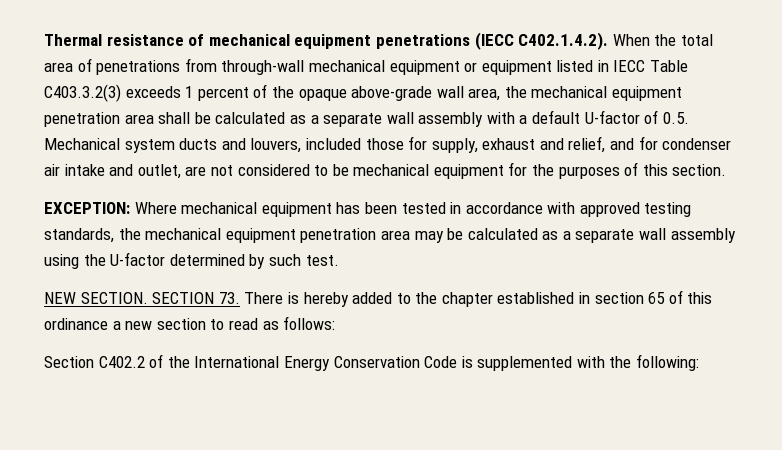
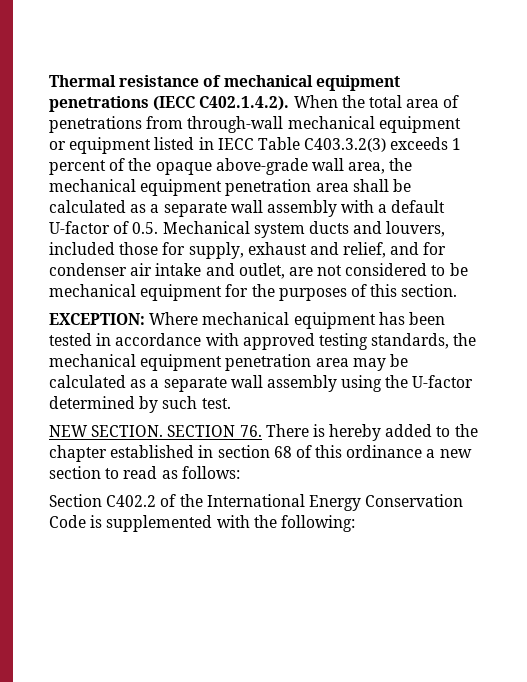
- SECTION 73. There is hereby added to the chapter established in section 65 of this ordinance a new section to read as follows:
+ SECTION 76. There is hereby added to the chapter established in section 68 of this ordinance a new section to read as follows:

